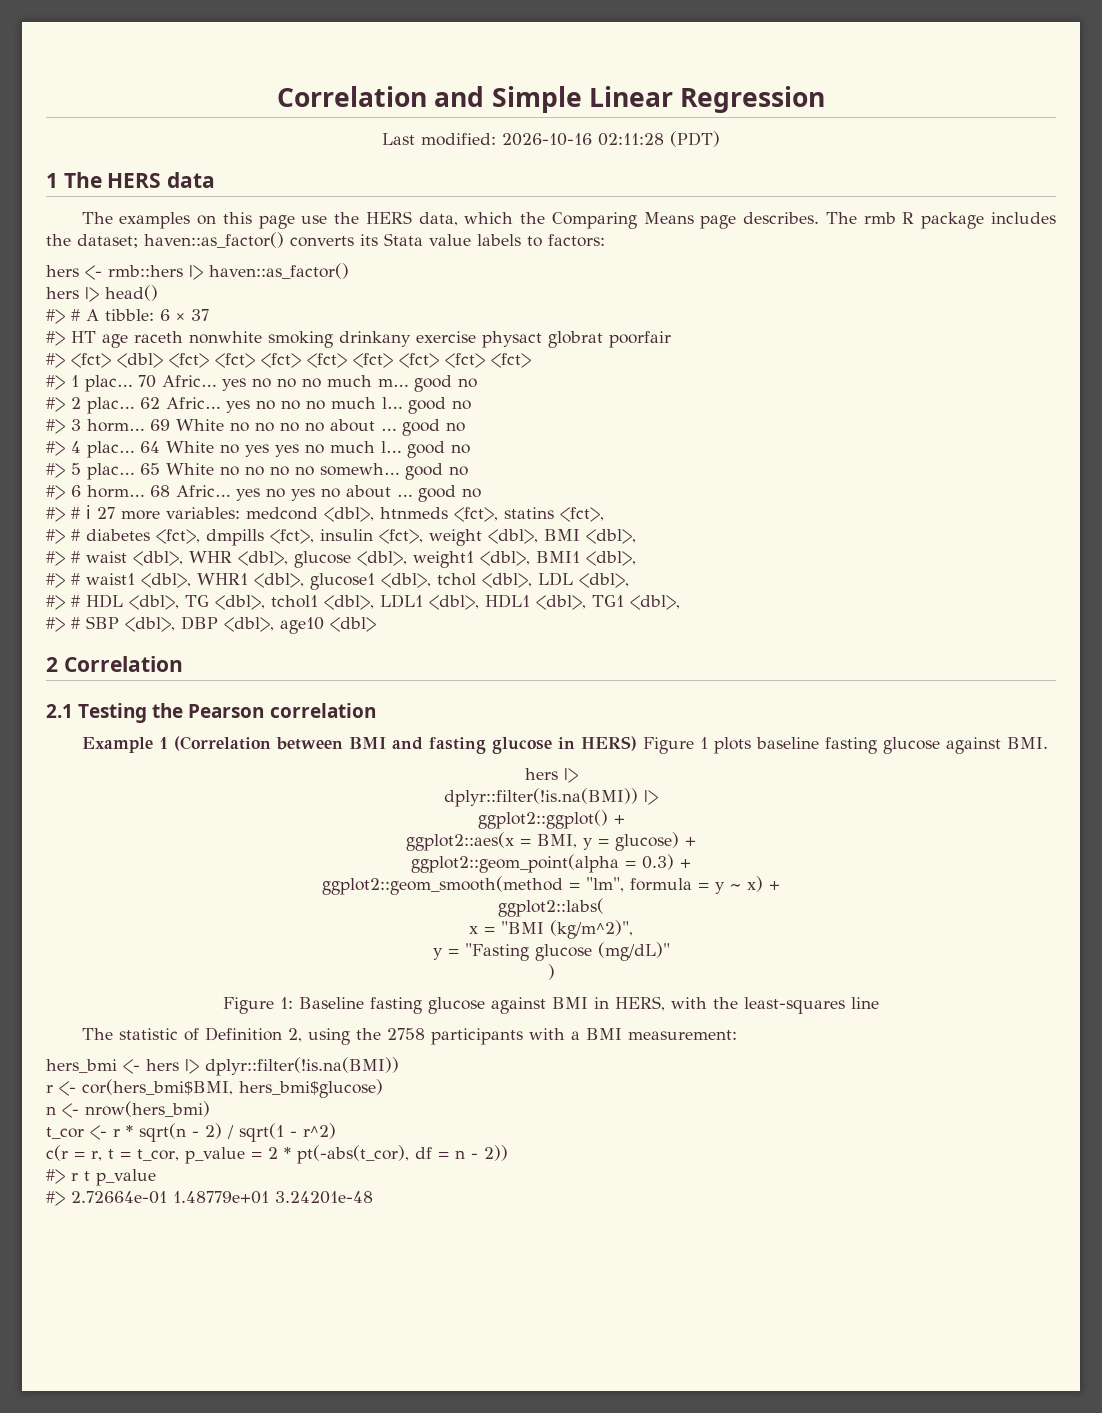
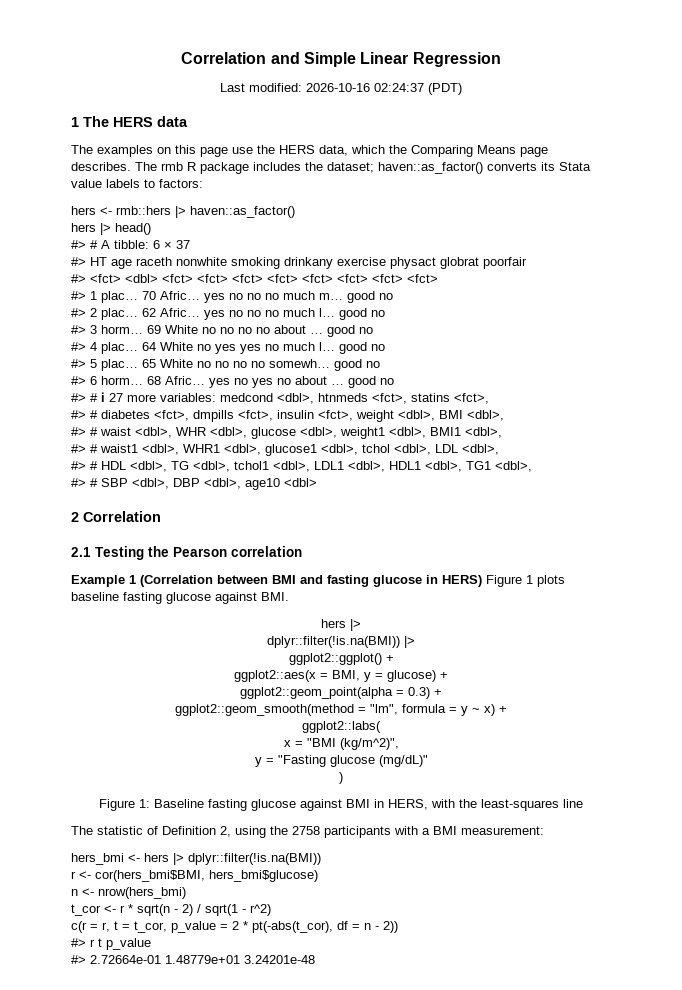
- Last modified: 2026-10-16 02:11:28 (PDT)
+ Last modified: 2026-10-16 02:24:37 (PDT)

